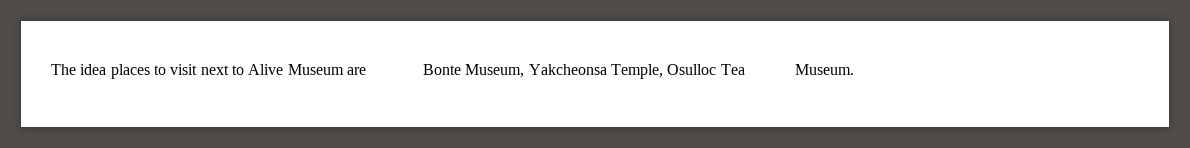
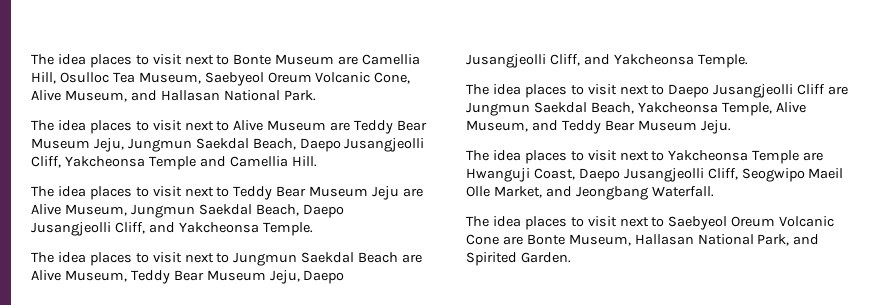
- The idea places to visit next to Alive Museum are Bonte Museum, Yakcheonsa Temple, Osulloc Tea Museum.
+ The idea places to visit next to Bonte Museum are Camellia Hill, Osulloc Tea Museum, Saebyeol Oreum Volcanic Cone, Alive Museum, and Hallasan National Park.
+ The idea places to visit next to Alive Museum are Teddy Bear Museum Jeju, Jungmun Saekdal Beach, Daepo Jusangjeolli Cliff, Yakcheonsa Temple and Camellia Hill.
+ The idea places to visit next to Teddy Bear Museum Jeju are Alive Museum, Jungmun Saekdal Beach, Daepo Jusangjeolli Cliff, and Yakcheonsa Temple.
+ The idea places to visit next to Jungmun Saekdal Beach are Alive Museum, Teddy Bear Museum Jeju, Daepo Jusangjeolli Cliff, and Yakcheonsa Temple.
+ The idea places to visit next to Daepo Jusangjeolli Cliff are Jungmun Saekdal Beach, Yakcheonsa Temple, Alive Museum, and Teddy Bear Museum Jeju.
+ The idea places to visit next to Yakcheonsa Temple are Hwanguji Coast, Daepo Jusangjeolli Cliff, Seogwipo Maeil Olle Market, and Jeongbang Waterfall.
+ The idea places to visit next to Saebyeol Oreum Volcanic Cone are Bonte Museum, Hallasan National Park, and Spirited Garden.

